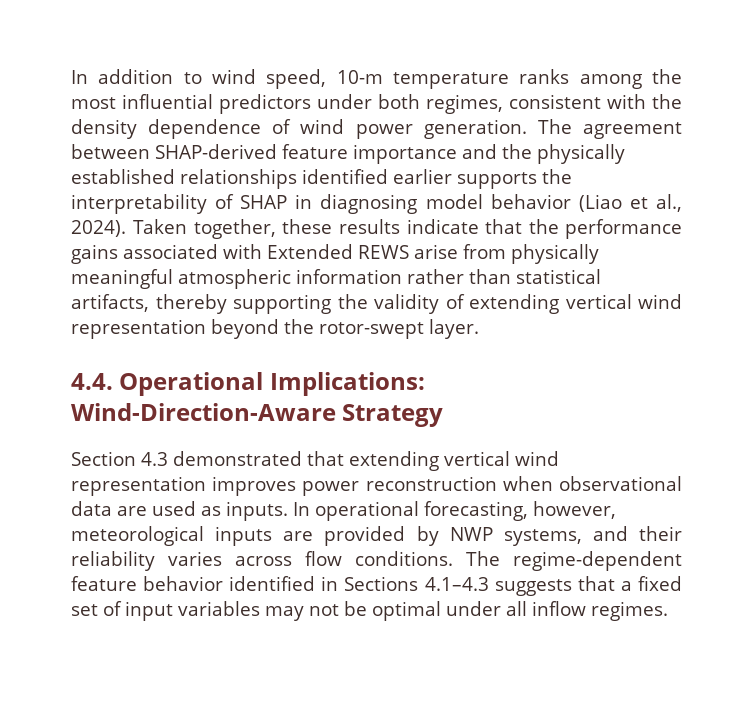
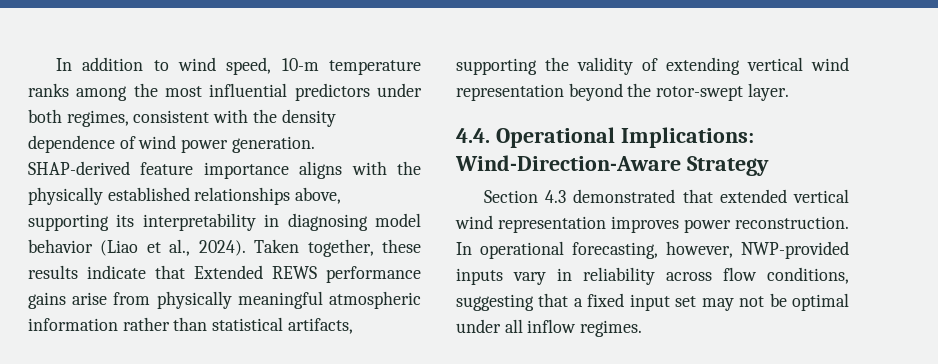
- The agreement between SHAP-derived feature importance and the physically established relationships identified earlier supports the interpretability of SHAP in diagnosing model behavior (Liao et al., 2024).
+ SHAP-derived feature importance aligns with the physically established relationships above, supporting its interpretability in diagnosing model behavior (Liao et al., 2024).
- Taken together, these results indicate that the performance gains associated with Extended REWS arise from physically meaningful atmospheric information rather than statistical artifacts, thereby supporting the validity of extending vertical wind representation beyond the rotor-swept layer.
+ Taken together, these results indicate that Extended REWS performance gains arise from physically meaningful atmospheric information rather than statistical artifacts, supporting the validity of extending vertical wind representation beyond the rotor-swept layer.
- Section 4.3 demonstrated that extending vertical wind representation improves power reconstruction when observational data are used as inputs. In operational forecasting, however, meteorological inputs are provided by NWP systems, and their reliability varies across flow conditions. The regime-dependent feature behavior identified in Sections 4.1–4.3 suggests that a fixed set of input variables may not be optimal under all inflow regimes.
+ Section 4.3 demonstrated that extended vertical wind representation improves power reconstruction. In operational forecasting, however, NWP-provided inputs vary in reliability across flow conditions, suggesting that a fixed input set may not be optimal under all inflow regimes.

